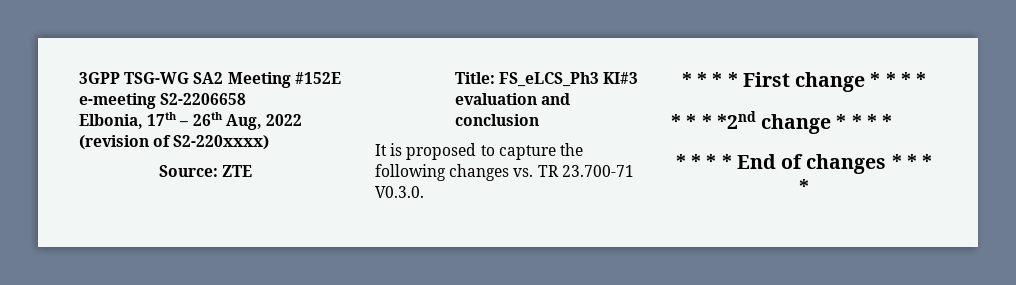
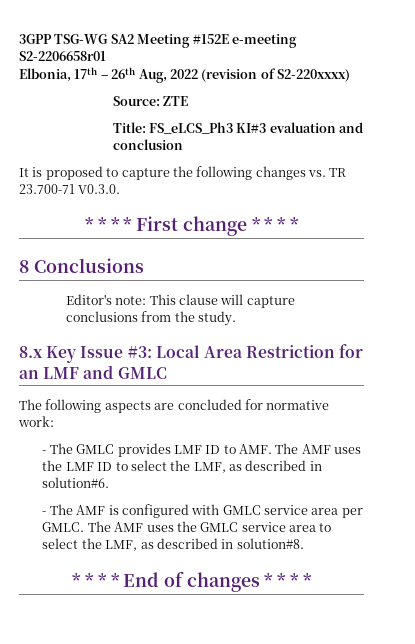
- 3GPP TSG-WG SA2 Meeting #152E e-meeting S2-2206658
+ 3GPP TSG-WG SA2 Meeting #152E e-meeting S2-2206658r01
- * * * *2nd change * * * *
+ 8 Conclusions
+ Editor's note: This clause will capture conclusions from the study.
+ 8.x Key Issue #3: Local Area Restriction for an LMF and GMLC
+ The following aspects are concluded for normative work:
+ - The GMLC provides LMF ID to AMF. The AMF uses the LMF ID to select the LMF, as described in solution#6.
+ - The AMF is configured with GMLC service area per GMLC. The AMF uses the GMLC service area to select the LMF, as described in solution#8.

